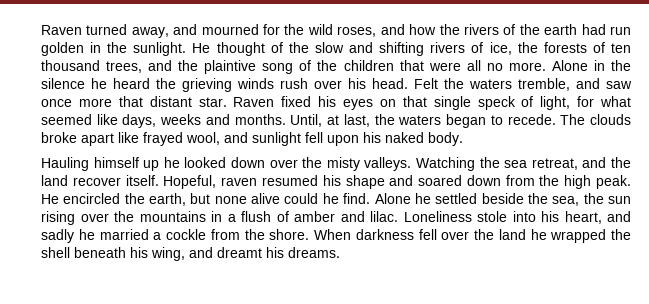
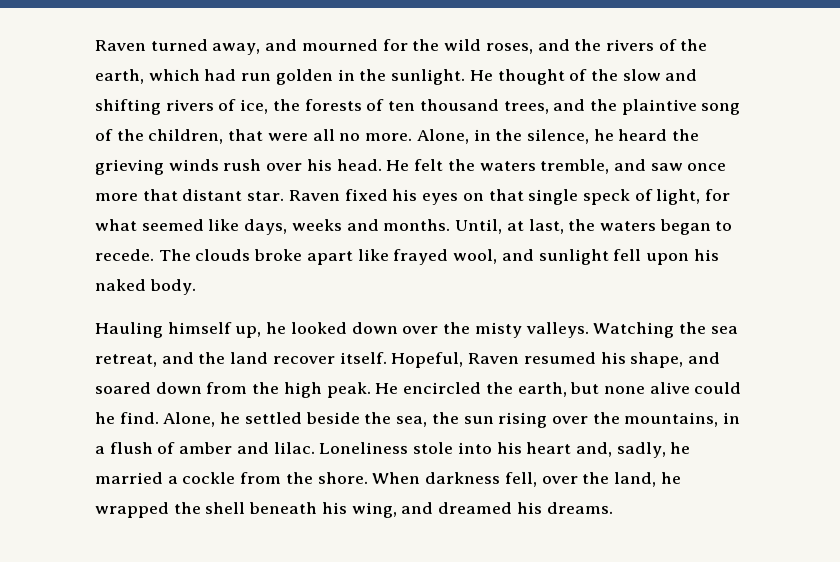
- Raven turned away, and mourned for the wild roses, and how the rivers of the earth had run golden in the sunlight.
+ Raven turned away, and mourned for the wild roses, and the rivers of the earth, which had run golden in the sunlight.
- He thought of the slow and shifting rivers of ice, the forests of ten thousand trees, and the plaintive song of the children that were all no more.
+ He thought of the slow and shifting rivers of ice, the forests of ten thousand trees, and the plaintive song of the children, that were all no more.
- Alone in the silence he heard the grieving winds rush over his head.
+ Alone, in the silence, he heard the grieving winds rush over his head.
- Felt the waters tremble, and saw once more that distant star.
+ He felt the waters tremble, and saw once more that distant star.
- Hauling himself up he looked down over the misty valleys.
+ Hauling himself up, he looked down over the misty valleys.
- Hopeful, raven resumed his shape and soared down from the high peak.
+ Hopeful, Raven resumed his shape, and soared down from the high peak.
- Alone he settled beside the sea, the sun rising over the mountains in a flush of amber and lilac.
+ Alone, he settled beside the sea, the sun rising over the mountains, in a flush of amber and lilac.
- Loneliness stole into his heart, and sadly he married a cockle from the shore.
+ Loneliness stole into his heart and, sadly, he married a cockle from the shore.
- When darkness fell over the land he wrapped the shell beneath his wing, and dreamt his dreams.
+ When darkness fell, over the land, he wrapped the shell beneath his wing, and dreamed his dreams.

